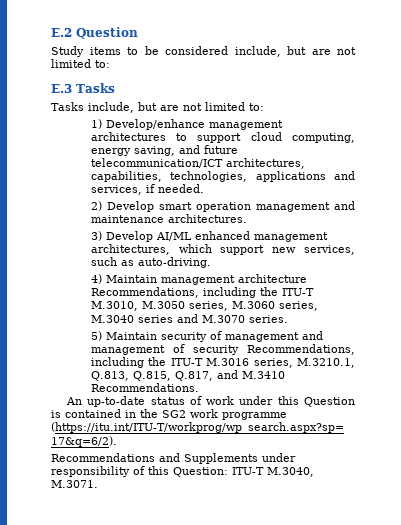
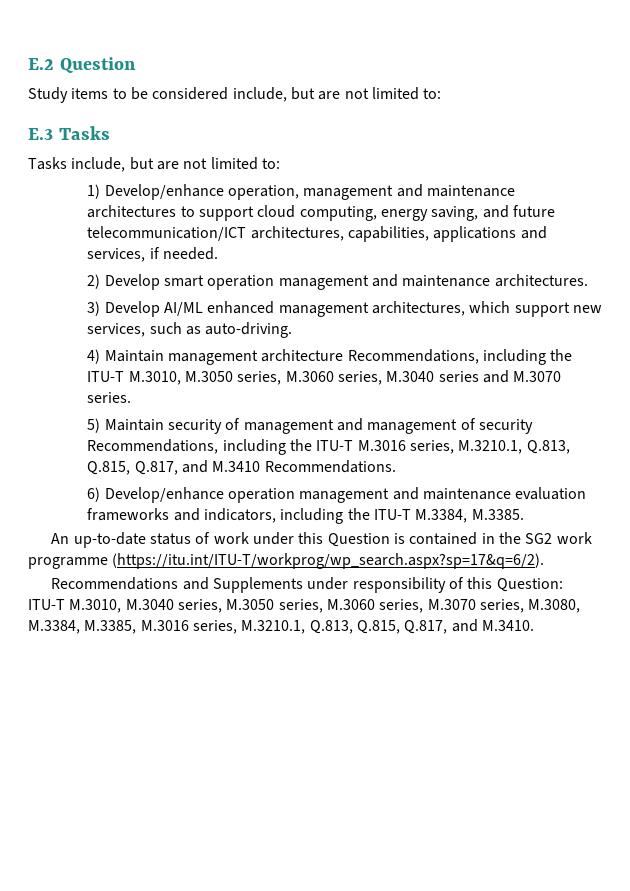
- 1) Develop/enhance management architectures to support cloud computing, energy saving, and future telecommunication/ICT architectures, capabilities, technologies, applications and services, if needed.
+ 1) Develop/enhance operation, management and maintenance architectures to support cloud computing, energy saving, and future telecommunication/ICT architectures, capabilities, applications and services, if needed.
+ 6) Develop/enhance operation management and maintenance evaluation frameworks and indicators, including the ITU-T M.3384, M.3385.
- Recommendations and Supplements under responsibility of this Question: ITU-T M.3040, M.3071.
+ Recommendations and Supplements under responsibility of this Question: ITU-T M.3010, M.3040 series, M.3050 series, M.3060 series, M.3070 series, M.3080, M.3384, M.3385, M.3016 series, M.3210.1, Q.813, Q.815, Q.817, and M.3410.

